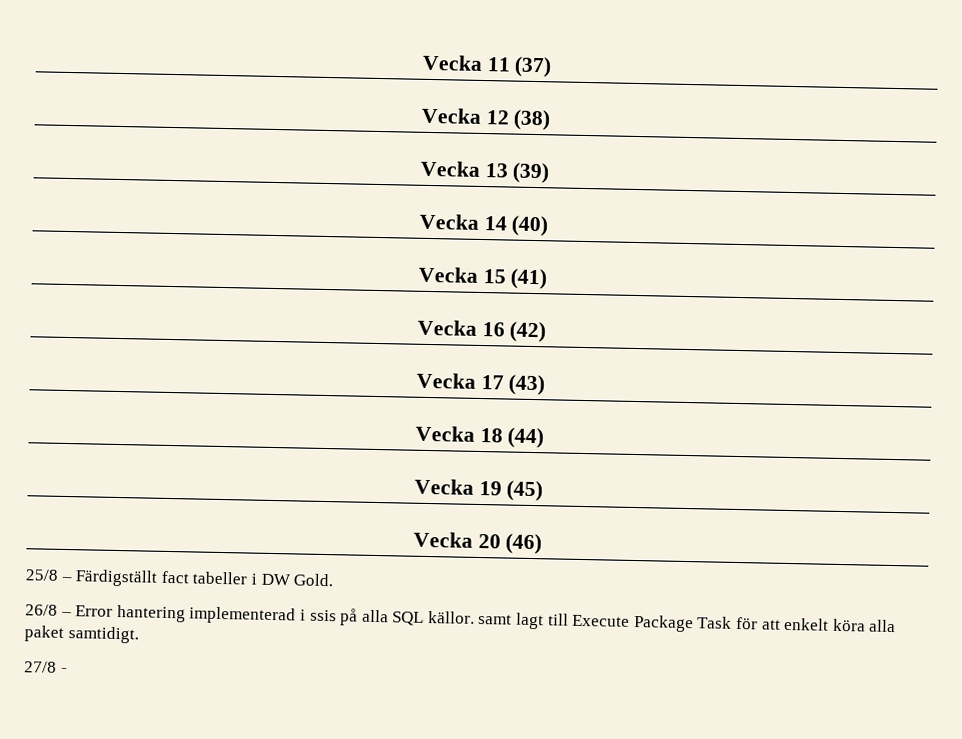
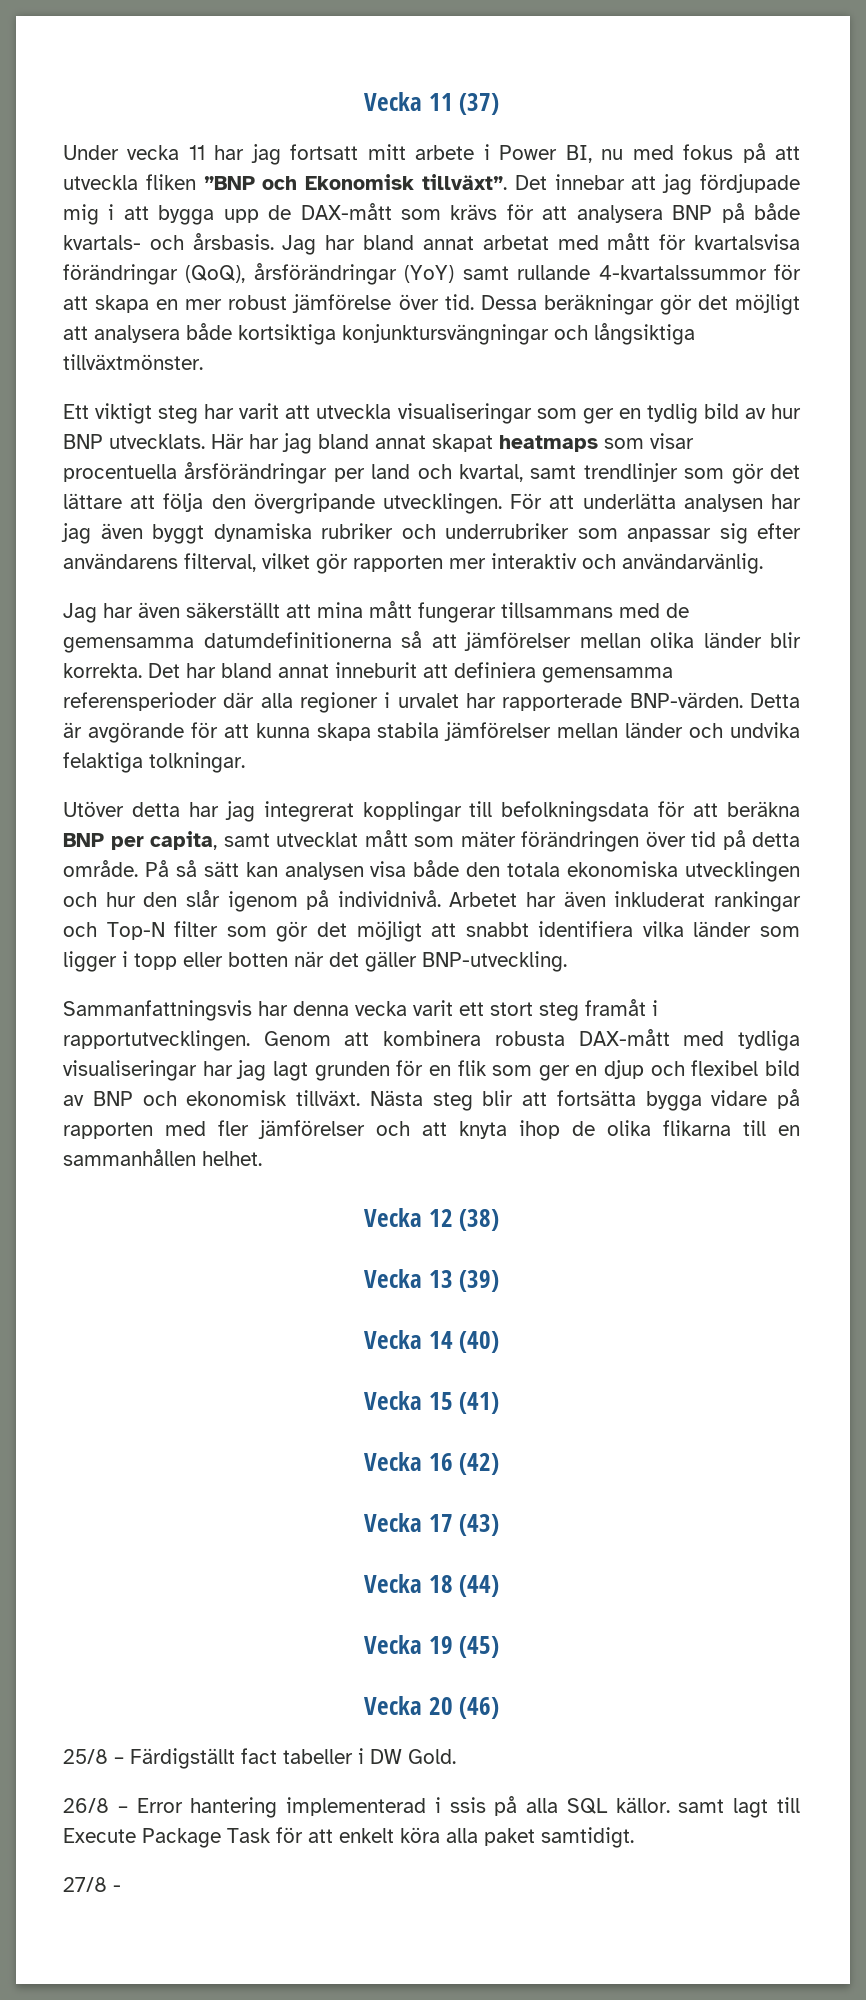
+ Under vecka 11 har jag fortsatt mitt arbete i Power BI, nu med fokus på att utveckla fliken ”BNP och Ekonomisk tillväxt”. Det innebar att jag fördjupade mig i att bygga upp de DAX-mått som krävs för att analysera BNP på både kvartals- och årsbasis. Jag har bland annat arbetat med mått för kvartalsvisa förändringar (QoQ), årsförändringar (YoY) samt rullande 4-kvartalssummor för att skapa en mer robust jämförelse över tid. Dessa beräkningar gör det möjligt att analysera både kortsiktiga konjunktursvängningar och långsiktiga tillväxtmönster.
+ Ett viktigt steg har varit att utveckla visualiseringar som ger en tydlig bild av hur BNP utvecklats. Här har jag bland annat skapat heatmaps som visar procentuella årsförändringar per land och kvartal, samt trendlinjer som gör det lättare att följa den övergripande utvecklingen. För att underlätta analysen har jag även byggt dynamiska rubriker och underrubriker som anpassar sig efter användarens filterval, vilket gör rapporten mer interaktiv och användarvänlig.
+ Jag har även säkerställt att mina mått fungerar tillsammans med de gemensamma datumdefinitionerna så att jämförelser mellan olika länder blir korrekta. Det har bland annat inneburit att definiera gemensamma referensperioder där alla regioner i urvalet har rapporterade BNP-värden. Detta är avgörande för att kunna skapa stabila jämförelser mellan länder och undvika felaktiga tolkningar.
+ Utöver detta har jag integrerat kopplingar till befolkningsdata för att beräkna BNP per capita, samt utvecklat mått som mäter förändringen över tid på detta område. På så sätt kan analysen visa både den totala ekonomiska utvecklingen och hur den slår igenom på individnivå. Arbetet har även inkluderat rankingar och Top-N filter som gör det möjligt att snabbt identifiera vilka länder som ligger i topp eller botten när det gäller BNP-utveckling.
+ Sammanfattningsvis har denna vecka varit ett stort steg framåt i rapportutvecklingen. Genom att kombinera robusta DAX-mått med tydliga visualiseringar har jag lagt grunden för en flik som ger en djup och flexibel bild av BNP och ekonomisk tillväxt. Nästa steg blir att fortsätta bygga vidare på rapporten med fler jämförelser och att knyta ihop de olika flikarna till en sammanhållen helhet.

